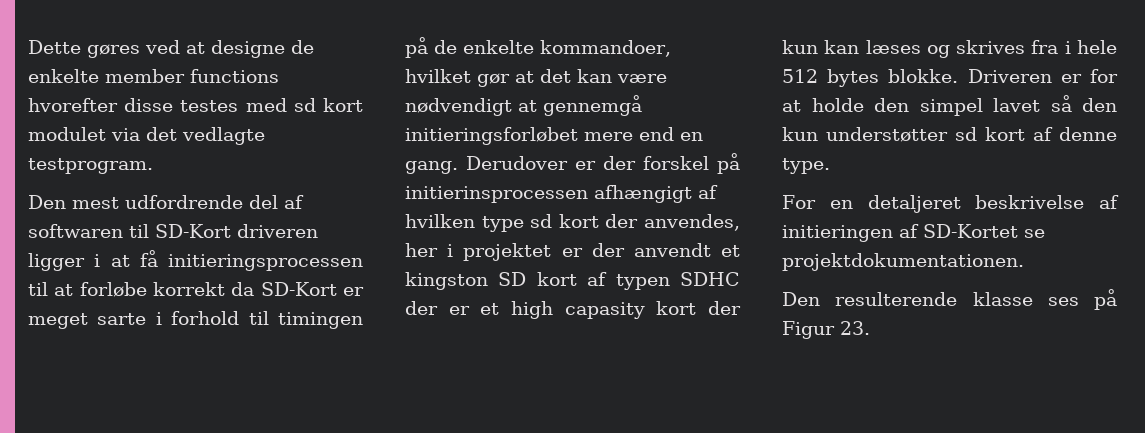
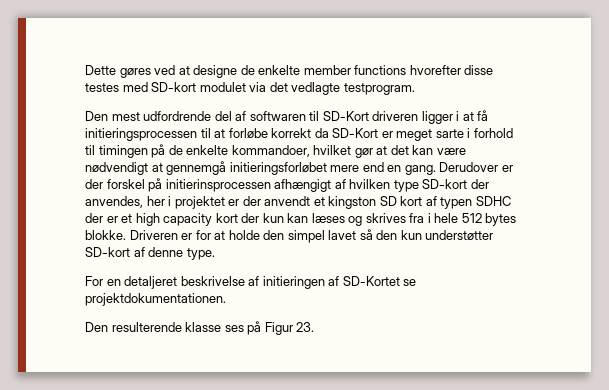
- Dette gøres ved at designe de enkelte member functions hvorefter disse testes med sd kort modulet via det vedlagte testprogram.
+ Dette gøres ved at designe de enkelte member functions hvorefter disse testes med SD-kort modulet via det vedlagte testprogram.
- Derudover er der forskel på initierinsprocessen afhængigt af hvilken type sd kort der anvendes, her i projektet er der anvendt et kingston SD kort af typen SDHC der er et high capasity kort der kun kan læses og skrives fra i hele 512 bytes blokke.
+ Derudover er der forskel på initierinsprocessen afhængigt af hvilken type SD-kort der anvendes, her i projektet er der anvendt et kingston SD kort af typen SDHC der er et high capacity kort der kun kan læses og skrives fra i hele 512 bytes blokke.
- Driveren er for at holde den simpel lavet så den kun understøtter sd kort af denne type.
+ Driveren er for at holde den simpel lavet så den kun understøtter SD-kort af denne type.

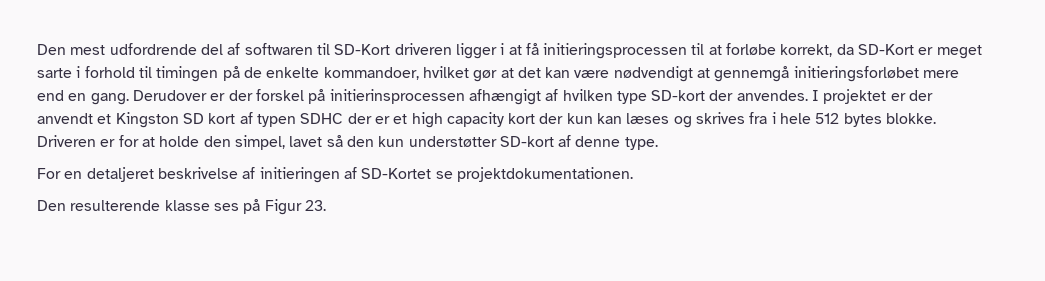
- Dette gøres ved at designe de enkelte member functions hvorefter disse testes med SD-kort modulet via det vedlagte testprogram.
- Den mest udfordrende del af softwaren til SD-Kort driveren ligger i at få initieringsprocessen til at forløbe korrekt da SD-Kort er meget sarte i forhold til timingen på de enkelte kommandoer, hvilket gør at det kan være nødvendigt at gennemgå initieringsforløbet mere end en gang.
+ Den mest udfordrende del af softwaren til SD-Kort driveren ligger i at få initieringsprocessen til at forløbe korrekt, da SD-Kort er meget sarte i forhold til timingen på de enkelte kommandoer, hvilket gør at det kan være nødvendigt at gennemgå initieringsforløbet mere end en gang.
- Derudover er der forskel på initierinsprocessen afhængigt af hvilken type SD-kort der anvendes, her i projektet er der anvendt et kingston SD kort af typen SDHC der er et high capacity kort der kun kan læses og skrives fra i hele 512 bytes blokke.
+ Derudover er der forskel på initierinsprocessen afhængigt af hvilken type SD-kort der anvendes. I projektet er der anvendt et Kingston SD kort af typen SDHC der er et high capacity kort der kun kan læses og skrives fra i hele 512 bytes blokke.
- Driveren er for at holde den simpel lavet så den kun understøtter SD-kort af denne type.
+ Driveren er for at holde den simpel, lavet så den kun understøtter SD-kort af denne type.

